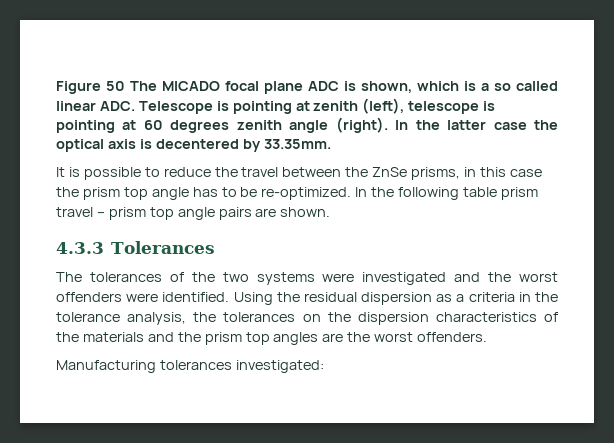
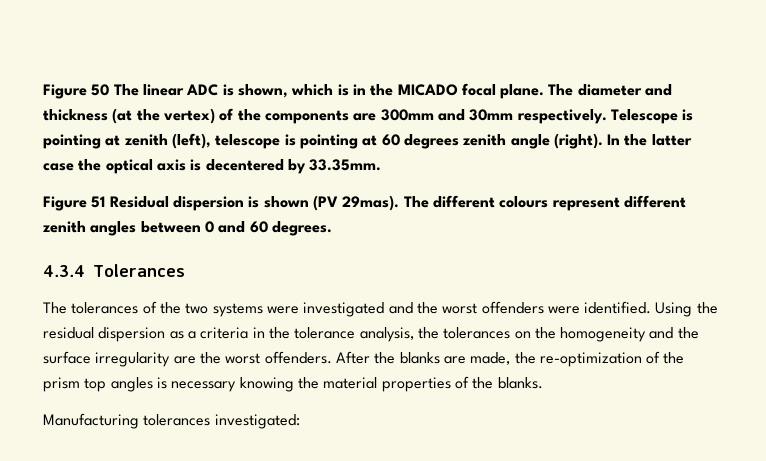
- Figure 50 The MICADO focal plane ADC is shown, which is a so called linear ADC. Telescope is pointing at zenith (left), telescope is pointing at 60 degrees zenith angle (right).
+ Figure 50 The linear ADC is shown, which is in the MICADO focal plane. The diameter and thickness (at the vertex) of the components are 300mm and 30mm respectively. Telescope is pointing at zenith (left), telescope is pointing at 60 degrees zenith angle (right).
- It is possible to reduce the travel between the ZnSe prisms, in this case the prism top angle has to be re-optimized. In the following table prism travel – prism top angle pairs are shown.
- 4.3.3 Tolerances
+ Figure 51 Residual dispersion is shown (PV 29mas). The different colours represent different zenith angles between 0 and 60 degrees.
+ 4.3.4 Tolerances
- Using the residual dispersion as a criteria in the tolerance analysis, the tolerances on the dispersion characteristics of the materials and the prism top angles are the worst offenders.
+ Using the residual dispersion as a criteria in the tolerance analysis, the tolerances on the homogeneity and the surface irregularity are the worst offenders. After the blanks are made, the re-optimization of the prism top angles is necessary knowing the material properties of the blanks.

